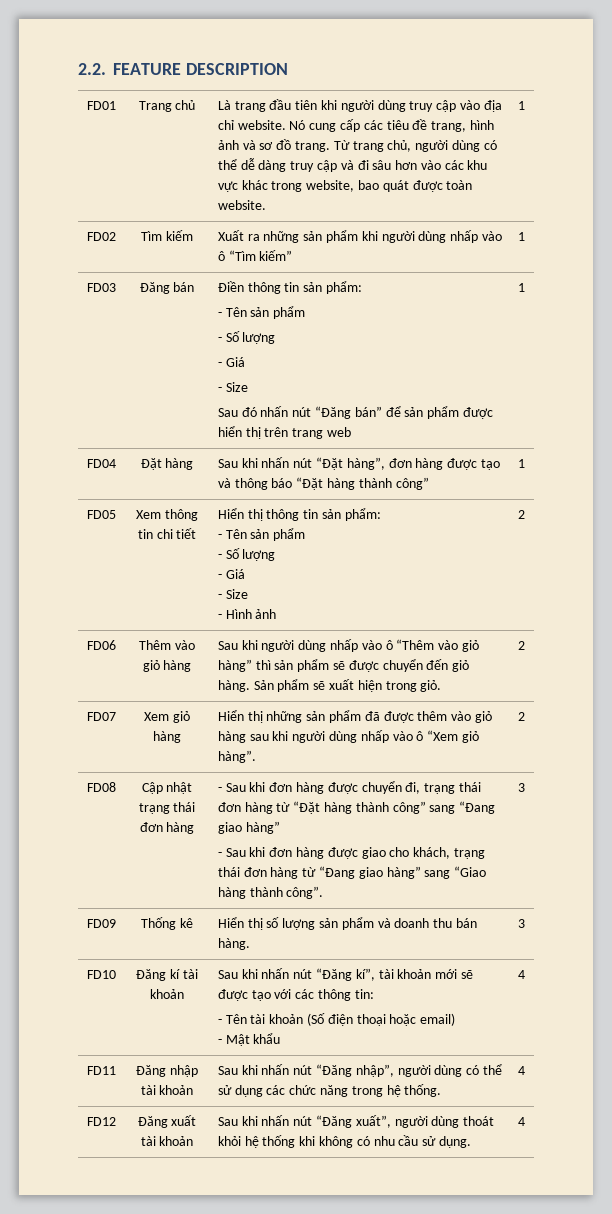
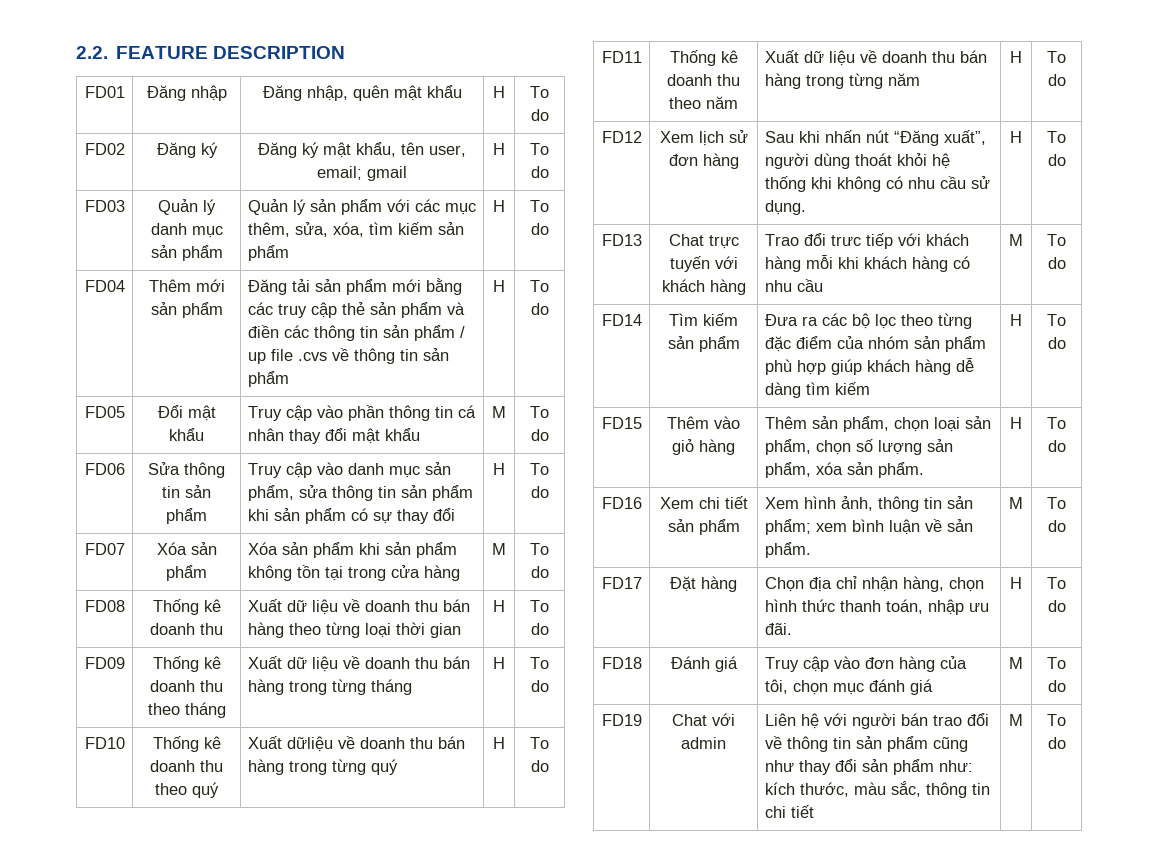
- Trang chủ | Là trang đầu tiên khi người dùng truy cập vào địa chỉ website. Nó cung cấp các tiêu đề trang, hình ảnh và sơ đồ trang. Từ trang chủ, người dùng có thể dễ dàng truy cập và đi sâu hơn vào các khu vực khác trong website, bao quát được toàn website. | 1
- FD02 | Tìm kiếm | Xuất ra những sản phẩm khi người dùng nhấp vào ô “Tìm kiếm” | 1
- FD03 | Đăng bán | Điền thông tin sản phẩm:
- - Tên sản phẩm
- - Số lượng
- - Giá
- - Size
- Sau đó nhấn nút “Đăng bán” để sản phẩm được hiển thị trên trang web | 1
- FD04 | Đặt hàng | Sau khi nhấn nút “Đặt hàng”, đơn hàng được tạo và thông báo “Đặt hàng thành công” | 1
- FD05 | Xem thông tin chi tiết | Hiển thị thông tin sản phẩm:
- - Tên sản phẩm
- - Số lượng
- - Giá
- - Size
- - Hình ảnh | 2
- FD06 | Thêm vào giỏ hàng | Sau khi người dùng nhấp vào ô “Thêm vào giỏ hàng” thì sản phẩm sẽ được chuyển đến giỏ hàng. Sản phẩm sẽ xuất hiện trong giỏ. | 2
- FD07 | Xem giỏ hàng | Hiển thị những sản phẩm đã được thêm vào giỏ hàng sau khi người dùng nhấp vào ô “Xem giỏ hàng”. | 2
- FD08 | Cập nhật trạng thái đơn hàng | - Sau khi đơn hàng được chuyển đi, trạng thái đơn hàng từ “Đặt hàng thành công” sang “Đang giao hàng”
- - Sau khi đơn hàng được giao cho khách, trạng thái đơn hàng từ “Đang giao hàng” sang “Giao hàng thành công”. | 3
- FD09 | Thống kê | Hiển thị số lượng sản phẩm và doanh thu bán hàng. | 3
- FD10 | Đăng kí tài khoản | Sau khi nhấn nút “Đăng kí”, tài khoản mới sẽ được tạo với các thông tin:
- - Tên tài khoản (Số điện thoại hoặc email)
- - Mật khẩu | 4
- FD11 | Đăng nhập tài khoản | Sau khi nhấn nút “Đăng nhập”, người dùng có thể sử dụng các chức năng trong hệ thống. | 4
- FD12 | Đăng xuất tài khoản | Sau khi nhấn nút “Đăng xuất”, người dùng thoát khỏi hệ thống khi không có nhu cầu sử dụng. | 4
+ Đăng nhập | Đăng nhập, quên mật khẩu | H | To do
+ FD02 | Đăng ký | Đăng ký mật khẩu, tên user, email; gmail | H | To do
+ FD03 | Quản lý danh mục sản phẩm | Quản lý sản phẩm với các mục thêm, sửa, xóa, tìm kiếm sản phẩm | H | To do
+ FD04 | Thêm mới sản phẩm | Đăng tải sản phẩm mới bằng các truy cập thẻ sản phẩm và điền các thông tin sản phẩm / up file .cvs về thông tin sản phẩm | H | To do
+ FD05 | Đổi mật khẩu | Truy cập vào phần thông tin cá nhân thay đổi mật khẩu | M | To do
+ FD06 | Sửa thông tin sản phẩm | Truy cập vào danh mục sản phẩm, sửa thông tin sản phẩm khi sản phẩm có sự thay đổi | H | To do
+ FD07 | Xóa sản phẩm | Xóa sản phẩm khi sản phẩm không tồn tại trong cửa hàng | M | To do
+ FD08 | Thống kê doanh thu | Xuất dữ liệu về doanh thu bán hàng theo từng loại thời gian | H | To do
+ FD09 | Thống kê doanh thu theo tháng | Xuất dữ liệu về doanh thu bán hàng trong từng tháng | H | To do
+ FD10 | Thống kê doanh thu theo quý | Xuất dữliệu về doanh thu bán hàng trong từng quý | H | To do
+ FD11 | Thống kê doanh thu theo năm | Xuất dữ liệu về doanh thu bán hàng trong từng năm | H | To do
+ FD12 | Xem lịch sử đơn hàng | Sau khi nhấn nút “Đăng xuất”, người dùng thoát khỏi hệ thống khi không có nhu cầu sử dụng. | H | To do
+ FD13 | Chat trực tuyến với khách hàng | Trao đổi trưc tiếp với khách hàng mỗi khi khách hàng có nhu cầu | M | To do
+ FD14 | Tìm kiếm sản phẩm | Đưa ra các bộ lọc theo từng đặc điểm của nhóm sản phẩm phù hợp giúp khách hàng dễ dàng tìm kiếm | H | To do
+ FD15 | Thêm vào giỏ hàng | Thêm sản phẩm, chọn loại sản phẩm, chọn số lượng sản phẩm, xóa sản phẩm. | H | To do
+ FD16 | Xem chi tiết sản phẩm | Xem hình ảnh, thông tin sản phẩm; xem bình luận về sản phẩm. | M | To do
+ FD17 | Đặt hàng | Chọn địa chỉ nhận hàng, chọn hình thức thanh toán, nhập ưu đãi. | H | To do
+ FD18 | Đánh giá | Truy cập vào đơn hàng của tôi, chọn mục đánh giá | M | To do
+ FD19 | Chat với admin | Liên hệ với người bán trao đổi về thông tin sản phẩm cũng như thay đổi sản phẩm như: kích thước, màu sắc, thông tin chi tiết | M | To do

